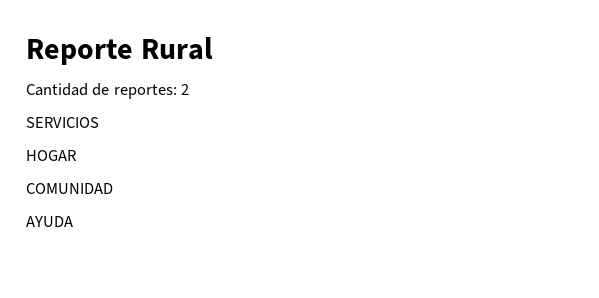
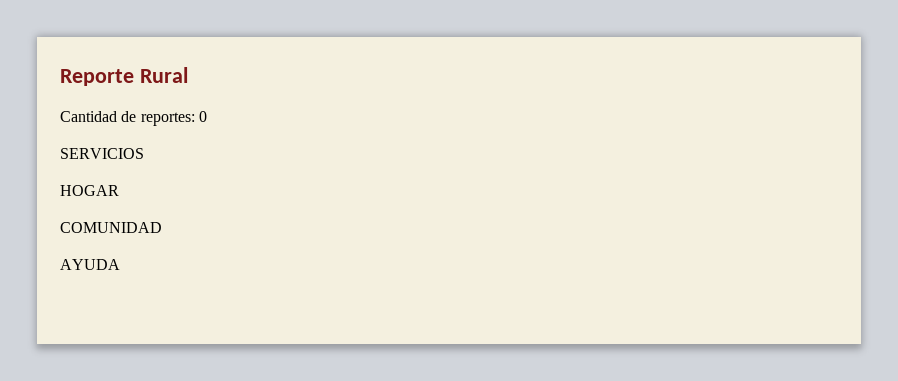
- Cantidad de reportes: 2
+ Cantidad de reportes: 0

